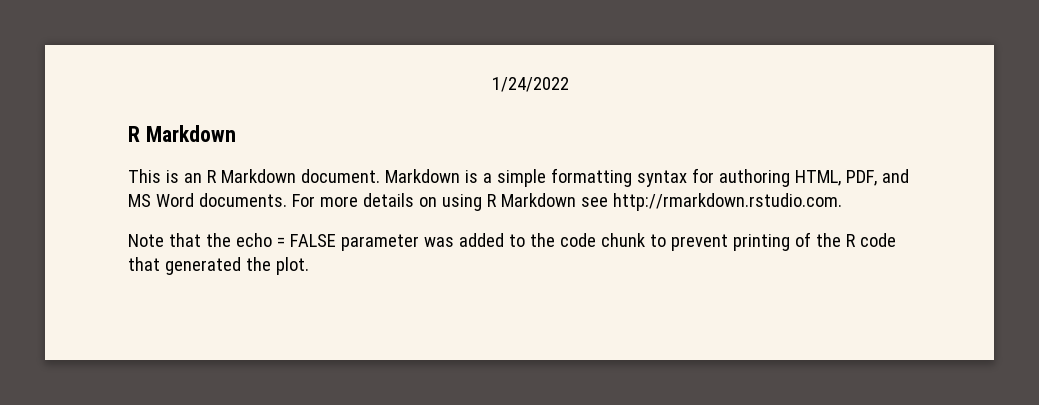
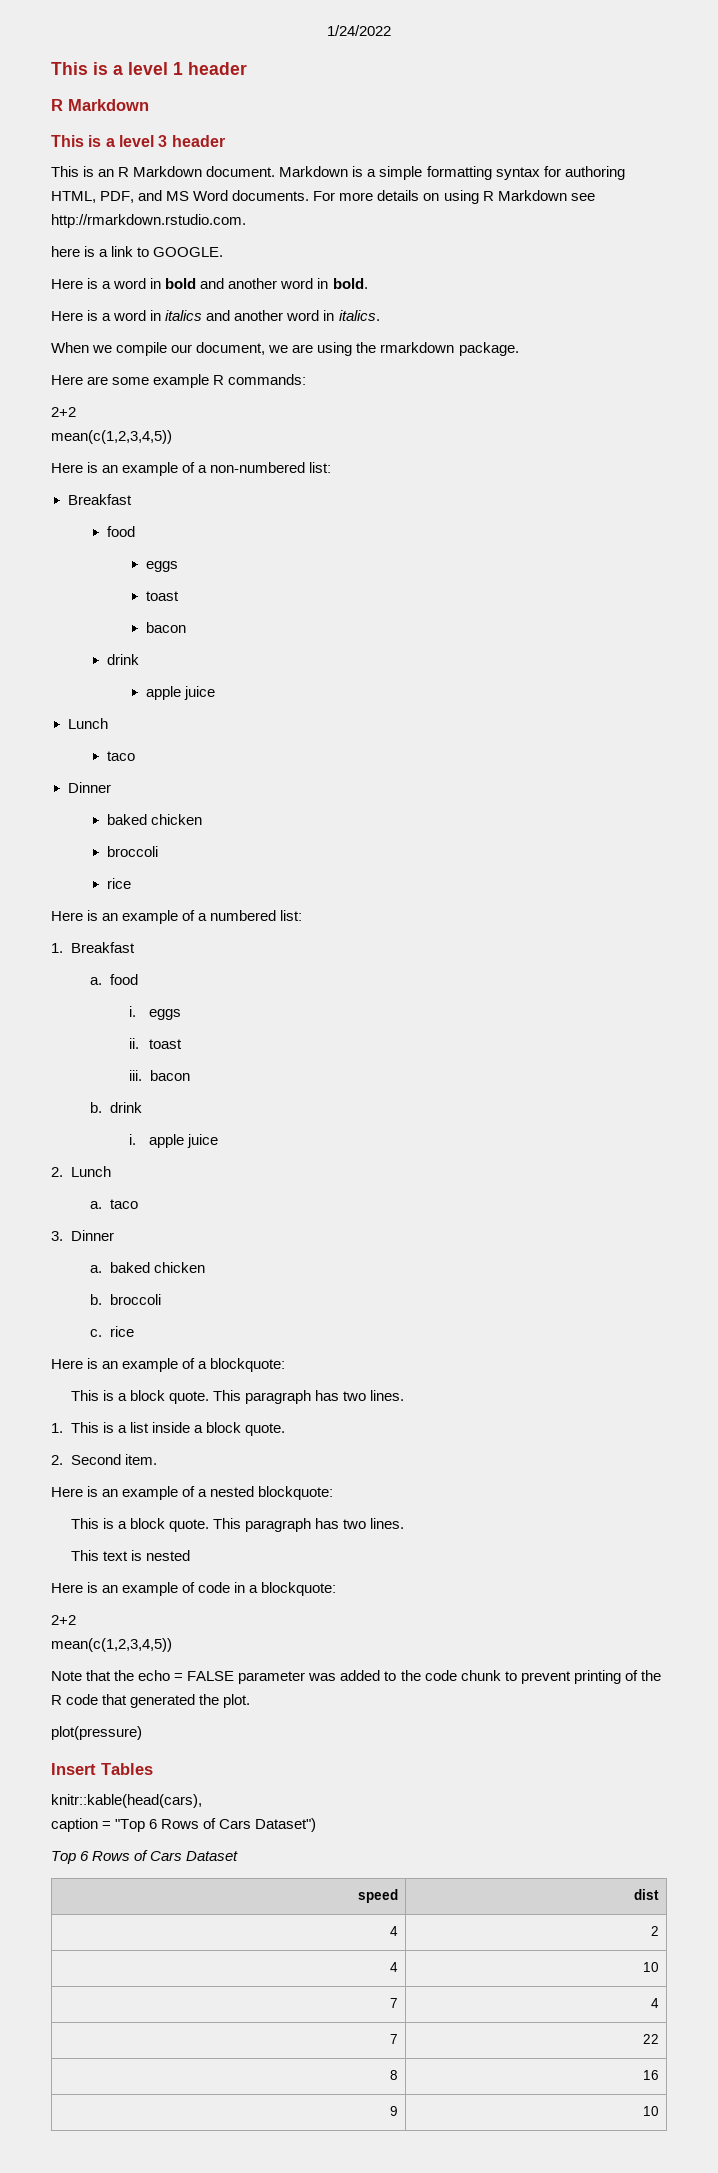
  1/24/2022
+ This is a level 1 header
  R Markdown
+ This is a level 3 header
+ here is a link to GOOGLE.
+ Here is a word in bold and another word in bold.
+ Here is a word in italics and another word in italics.
+ When we compile our document, we are using the rmarkdown package.
+ Here are some example R commands:
+ 2+2
+ mean(c(1,2,3,4,5))
+ Here is an example of a non-numbered list:
+ Breakfast
+ food
+ eggs
+ toast
+ bacon
+ drink
+ apple juice
+ Lunch
+ taco
+ Dinner
+ baked chicken
+ broccoli
+ rice
+ Here is an example of a numbered list:
+ 1. Breakfast
+ a. food
+ i. eggs
+ ii. toast
+ iii. bacon
+ b. drink
+ i. apple juice
+ 2. Lunch
+ a. taco
+ 3. Dinner
+ a. baked chicken
+ b. broccoli
+ c. rice
+ Here is an example of a blockquote:
+ This is a block quote. This paragraph has two lines.
+ 1. This is a list inside a block quote.
+ 2. Second item.
+ Here is an example of a nested blockquote:
+ This is a block quote. This paragraph has two lines.
+ This text is nested
+ Here is an example of code in a blockquote:
+ 2+2
+ mean(c(1,2,3,4,5))
+ plot(pressure)
+ Insert Tables
+ knitr::kable(head(cars),
+ caption = "Top 6 Rows of Cars Dataset")
+ Top 6 Rows of Cars Dataset
+ speed | dist
+ 4 | 2
+ 4 | 10
+ 7 | 4
+ 7 | 22
+ 8 | 16
+ 9 | 10

